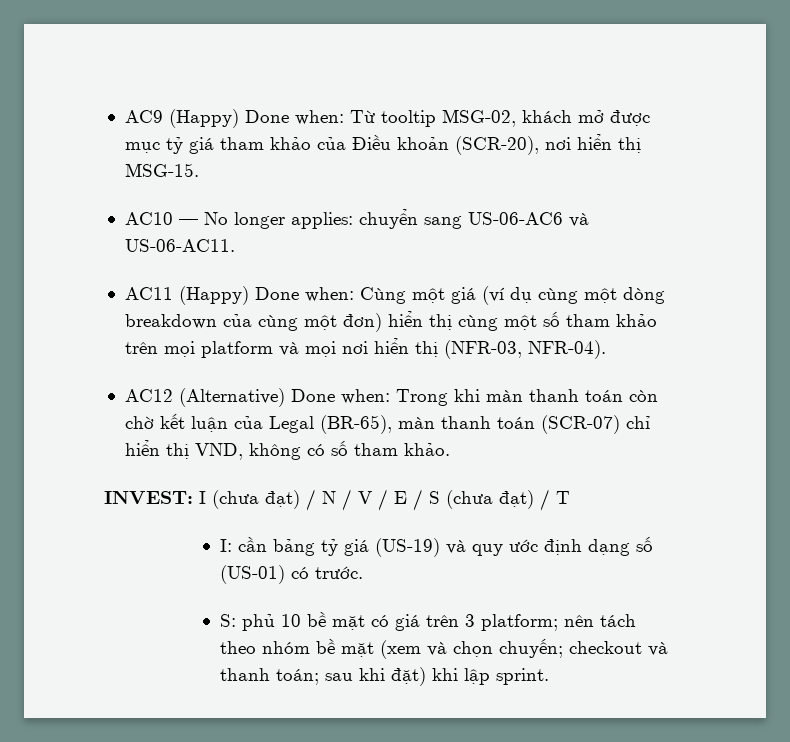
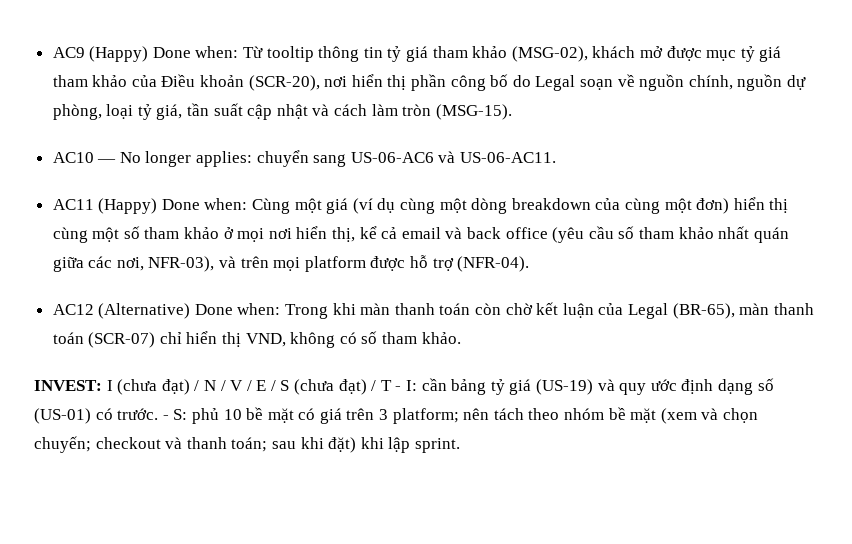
- AC9 (Happy) Done when: Từ tooltip MSG-02, khách mở được mục tỷ giá tham khảo của Điều khoản (SCR-20), nơi hiển thị MSG-15.
+ AC9 (Happy) Done when: Từ tooltip thông tin tỷ giá tham khảo (MSG-02), khách mở được mục tỷ giá tham khảo của Điều khoản (SCR-20), nơi hiển thị phần công bố do Legal soạn về nguồn chính, nguồn dự phòng, loại tỷ giá, tần suất cập nhật và cách làm tròn (MSG-15).
- AC11 (Happy) Done when: Cùng một giá (ví dụ cùng một dòng breakdown của cùng một đơn) hiển thị cùng một số tham khảo trên mọi platform và mọi nơi hiển thị (NFR-03, NFR-04).
+ AC11 (Happy) Done when: Cùng một giá (ví dụ cùng một dòng breakdown của cùng một đơn) hiển thị cùng một số tham khảo ở mọi nơi hiển thị, kể cả email và back office (yêu cầu số tham khảo nhất quán giữa các nơi, NFR-03), và trên mọi platform được hỗ trợ (NFR-04).
- I (chưa đạt) / N / V / E / S (chưa đạt) / T
- I:
+ I (chưa đạt) / N / V / E / S (chưa đạt) / T - I:
- cần bảng tỷ giá (US-19) và quy ước định dạng số (US-01) có trước.
- S:
+ cần bảng tỷ giá (US-19) và quy ước định dạng số (US-01) có trước. - S:

